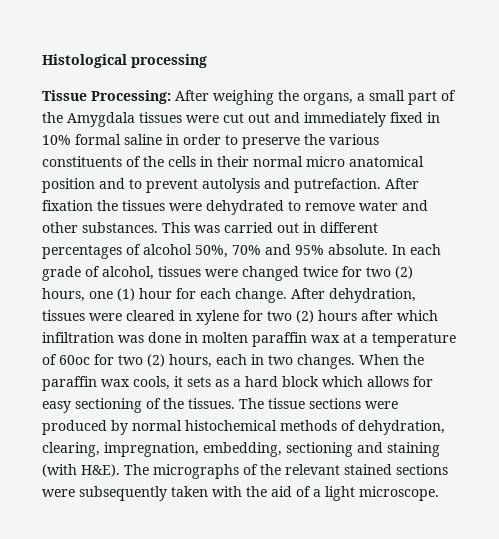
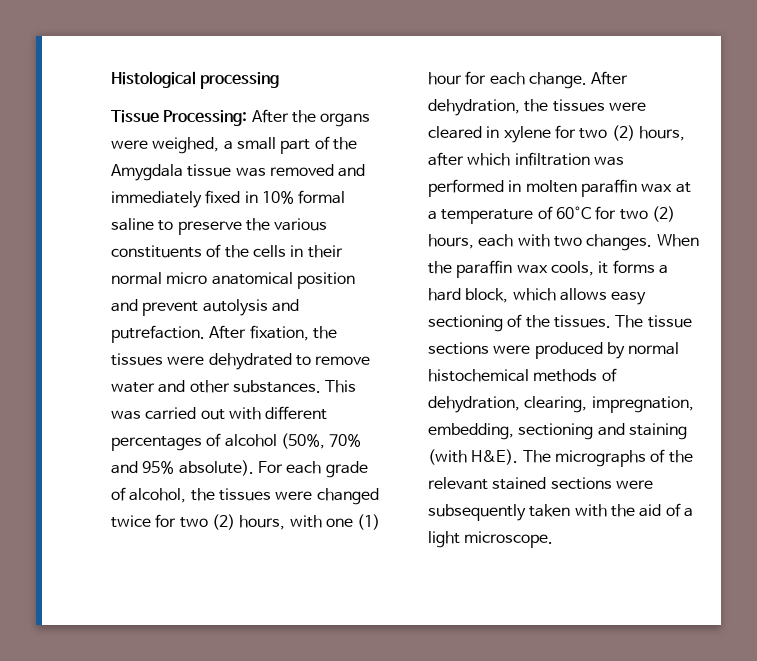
- Tissue Processing: After weighing the organs, a small part of the Amygdala tissues were cut out and immediately fixed in 10% formal saline in order to preserve the various constituents of the cells in their normal micro anatomical position and to prevent autolysis and putrefaction.
+ Tissue Processing: After the organs were weighed, a small part of the Amygdala tissue was removed and immediately fixed in 10% formal saline to preserve the various constituents of the cells in their normal micro anatomical position and prevent autolysis and putrefaction.
- After fixation the tissues were dehydrated to remove water and other substances.
+ After fixation, the tissues were dehydrated to remove water and other substances.
- This was carried out in different percentages of alcohol 50%, 70% and 95% absolute. In each grade of alcohol, tissues were changed twice for two (2) hours, one (1) hour for each change.
+ This was carried out with different percentages of alcohol (50%, 70% and 95% absolute). For each grade of alcohol, the tissues were changed twice for two (2) hours, with one (1) hour for each change.
- After dehydration, tissues were cleared in xylene for two (2) hours after which infiltration was done in molten paraffin wax at a temperature of 60oc for two (2) hours, each in two changes.
+ After dehydration, the tissues were cleared in xylene for two (2) hours, after which infiltration was performed in molten paraffin wax at a temperature of 60°C for two (2) hours, each with two changes.
- When the paraffin wax cools, it sets as a hard block which allows for easy sectioning of the tissues.
+ When the paraffin wax cools, it forms a hard block, which allows easy sectioning of the tissues.

